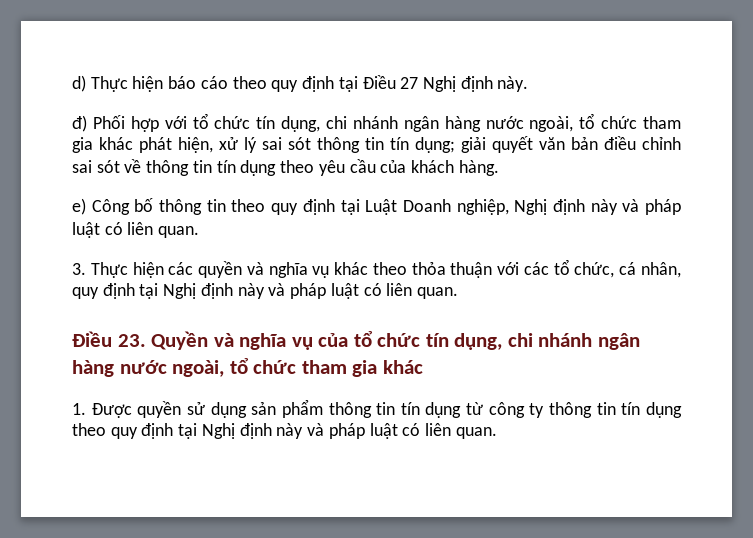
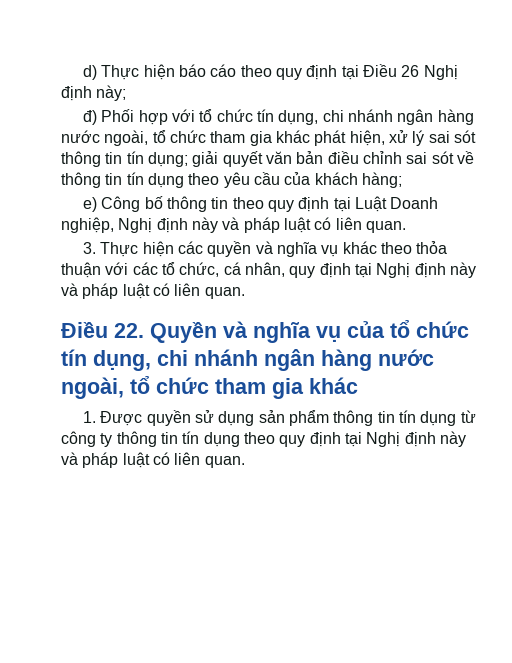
- d) Thực hiện báo cáo theo quy định tại Điều 27 Nghị định này.
+ d) Thực hiện báo cáo theo quy định tại Điều 26 Nghị định này;
- đ) Phối hợp với tổ chức tín dụng, chi nhánh ngân hàng nước ngoài, tổ chức tham gia khác phát hiện, xử lý sai sót thông tin tín dụng; giải quyết văn bản điều chỉnh sai sót về thông tin tín dụng theo yêu cầu của khách hàng.
+ đ) Phối hợp với tổ chức tín dụng, chi nhánh ngân hàng nước ngoài, tổ chức tham gia khác phát hiện, xử lý sai sót thông tin tín dụng; giải quyết văn bản điều chỉnh sai sót về thông tin tín dụng theo yêu cầu của khách hàng;
- Điều 23. Quyền và nghĩa vụ của tổ chức tín dụng, chi nhánh ngân hàng nước ngoài, tổ chức tham gia khác
+ Điều 22. Quyền và nghĩa vụ của tổ chức tín dụng, chi nhánh ngân hàng nước ngoài, tổ chức tham gia khác

